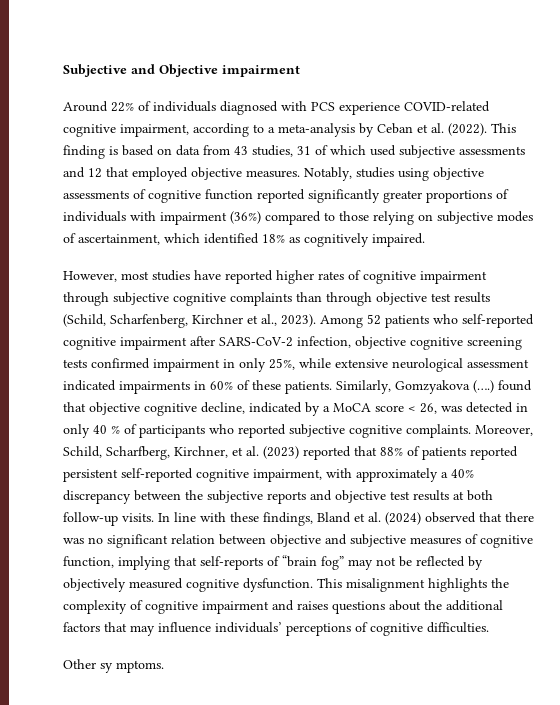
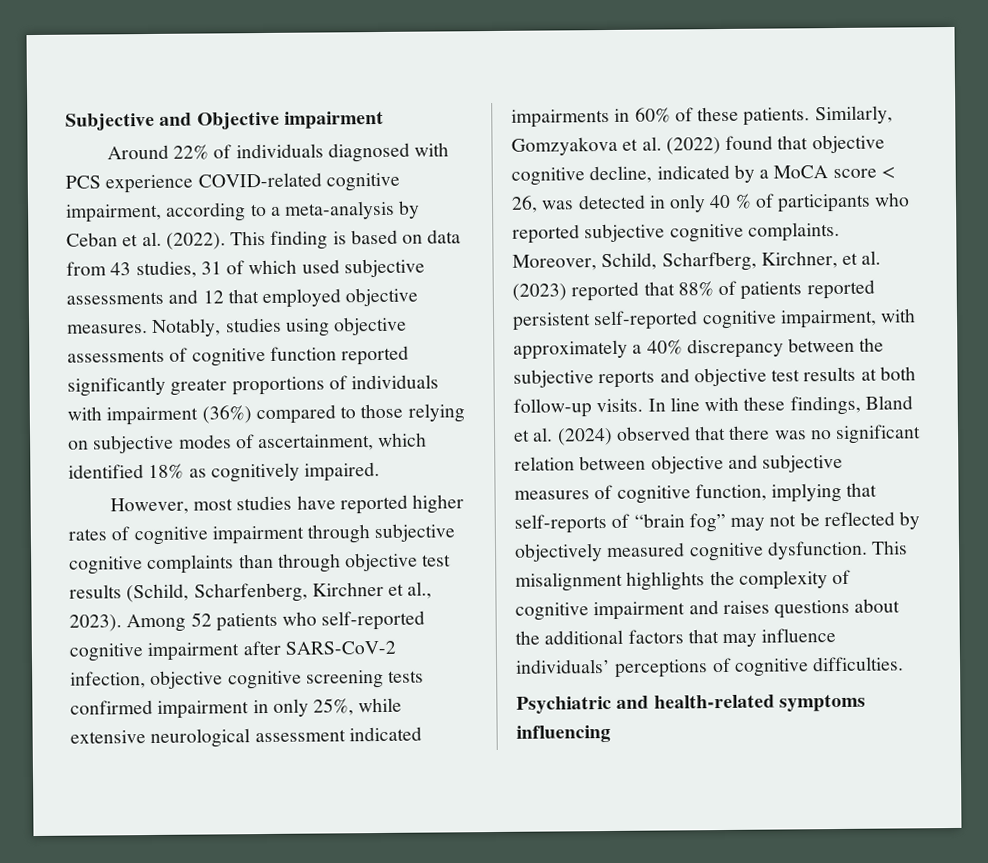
- Similarly, Gomzyakova (….) found that objective cognitive decline, indicated by a MoCA score < 26, was detected in only 40 % of participants who reported subjective cognitive complaints.
+ Similarly, Gomzyakova et al. (2022) found that objective cognitive decline, indicated by a MoCA score < 26, was detected in only 40 % of participants who reported subjective cognitive complaints.
- Other sy mptoms.
+ Psychiatric and health-related symptoms influencing

